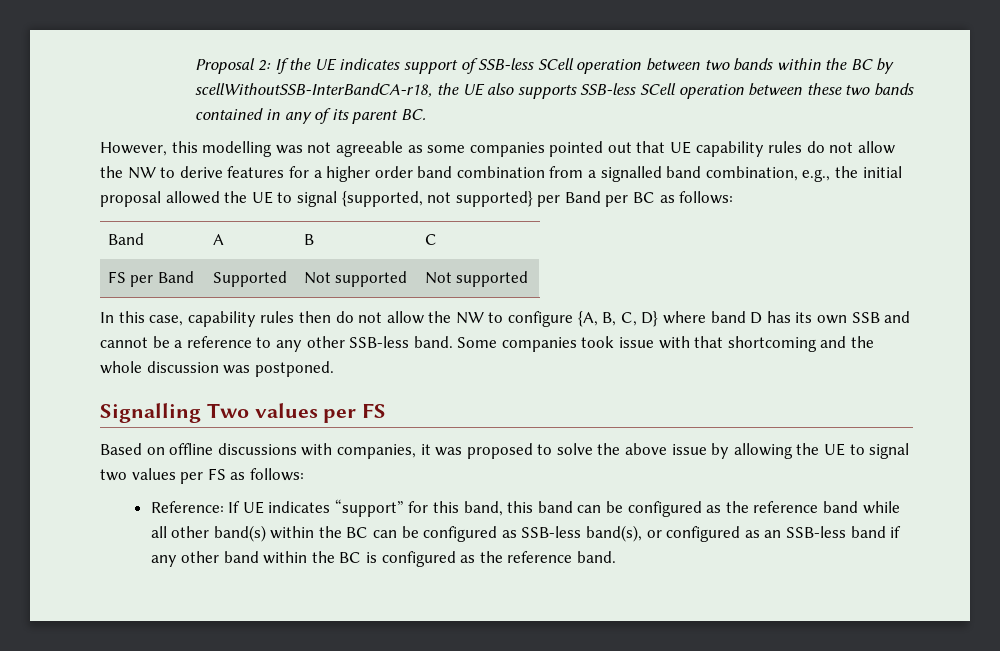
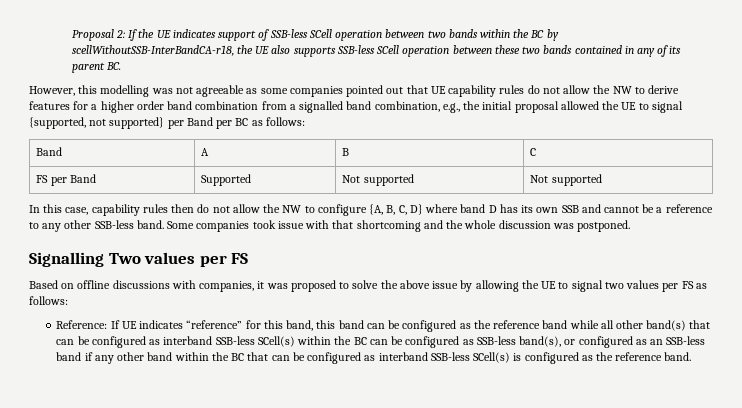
- Reference: If UE indicates “support” for this band, this band can be configured as the reference band while all other band(s) within the BC can be configured as SSB-less band(s), or configured as an SSB-less band if any other band within the BC is configured as the reference band.
+ Reference: If UE indicates “reference” for this band, this band can be configured as the reference band while all other band(s) that can be configured as interband SSB-less SCell(s) within the BC can be configured as SSB-less band(s), or configured as an SSB-less band if any other band within the BC that can be configured as interband SSB-less SCell(s) is configured as the reference band.

